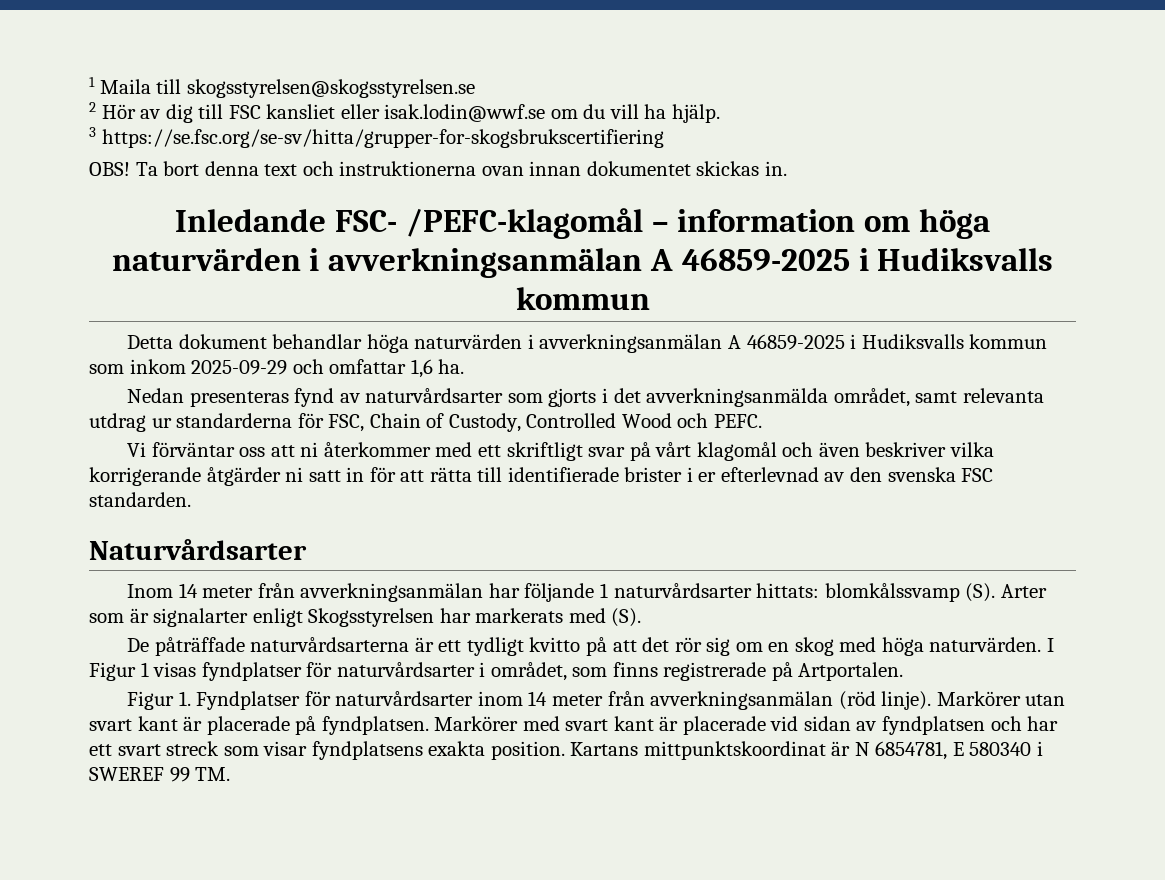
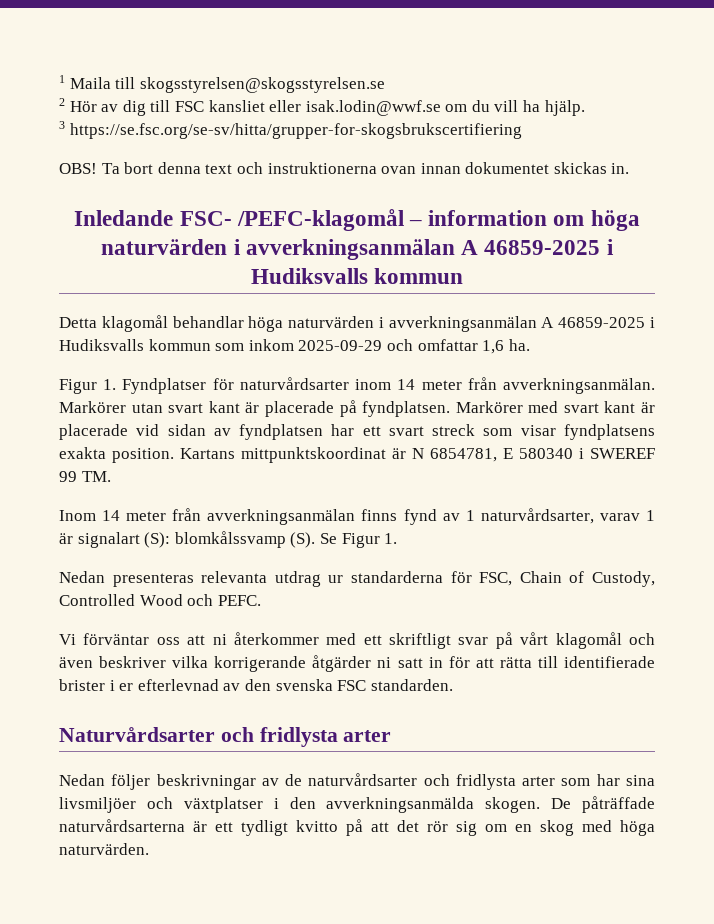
- Detta dokument behandlar höga naturvärden i avverkningsanmälan A 46859-2025 i Hudiksvalls kommun som inkom 2025-09-29 och omfattar 1,6 ha.
+ Detta klagomål behandlar höga naturvärden i avverkningsanmälan A 46859-2025 i Hudiksvalls kommun som inkom 2025-09-29 och omfattar 1,6 ha.
- Nedan presenteras fynd av naturvårdsarter som gjorts i det avverkningsanmälda området, samt relevanta utdrag ur standarderna för FSC, Chain of Custody, Controlled Wood och PEFC.
+ Figur 1. Fyndplatser för naturvårdsarter inom 14 meter från avverkningsanmälan. Markörer utan svart kant är placerade på fyndplatsen. Markörer med svart kant är placerade vid sidan av fyndplatsen har ett svart streck som visar fyndplatsens exakta position. Kartans mittpunktskoordinat är N 6854781, E 580340 i SWEREF 99 TM.
+ Inom 14 meter från avverkningsanmälan finns fynd av 1 naturvårdsarter, varav 1 är signalart (S): blomkålssvamp (S). Se Figur 1.
+ Nedan presenteras relevanta utdrag ur standarderna för FSC, Chain of Custody, Controlled Wood och PEFC.
- Naturvårdsarter
- Inom 14 meter från avverkningsanmälan har följande 1 naturvårdsarter hittats: blomkålssvamp (S). Arter som är signalarter enligt Skogsstyrelsen har markerats med (S).
- De påträffade naturvårdsarterna är ett tydligt kvitto på att det rör sig om en skog med höga naturvärden. I Figur 1 visas fyndplatser för naturvårdsarter i området, som finns registrerade på Artportalen.
- Figur 1. Fyndplatser för naturvårdsarter inom 14 meter från avverkningsanmälan (röd linje). Markörer utan svart kant är placerade på fyndplatsen. Markörer med svart kant är placerade vid sidan av fyndplatsen och har ett svart streck som visar fyndplatsens exakta position. Kartans mittpunktskoordinat är N 6854781, E 580340 i SWEREF 99 TM.
+ Naturvårdsarter och fridlysta arter
+ Nedan följer beskrivningar av de naturvårdsarter och fridlysta arter som har sina livsmiljöer och växtplatser i den avverkningsanmälda skogen. De påträffade naturvårdsarterna är ett tydligt kvitto på att det rör sig om en skog med höga naturvärden.

